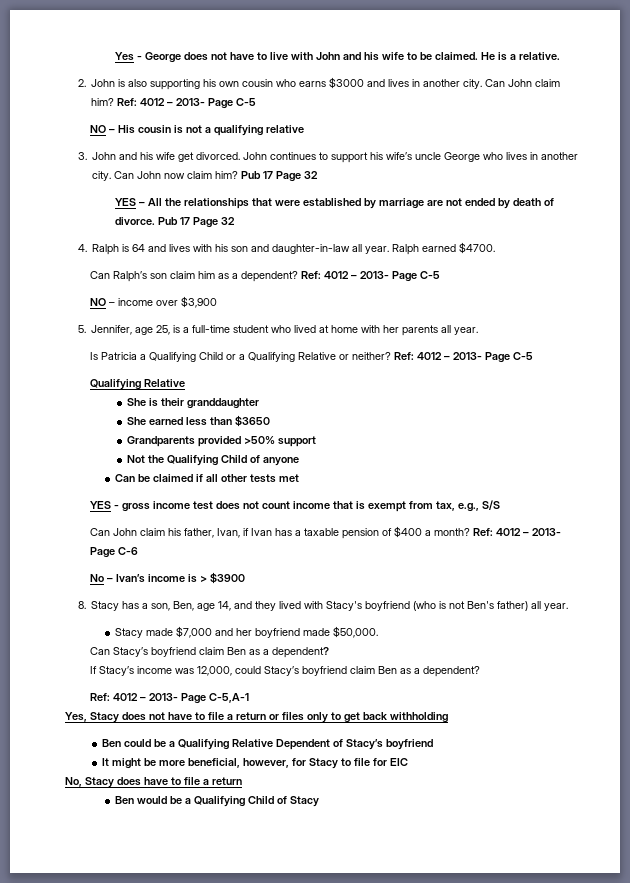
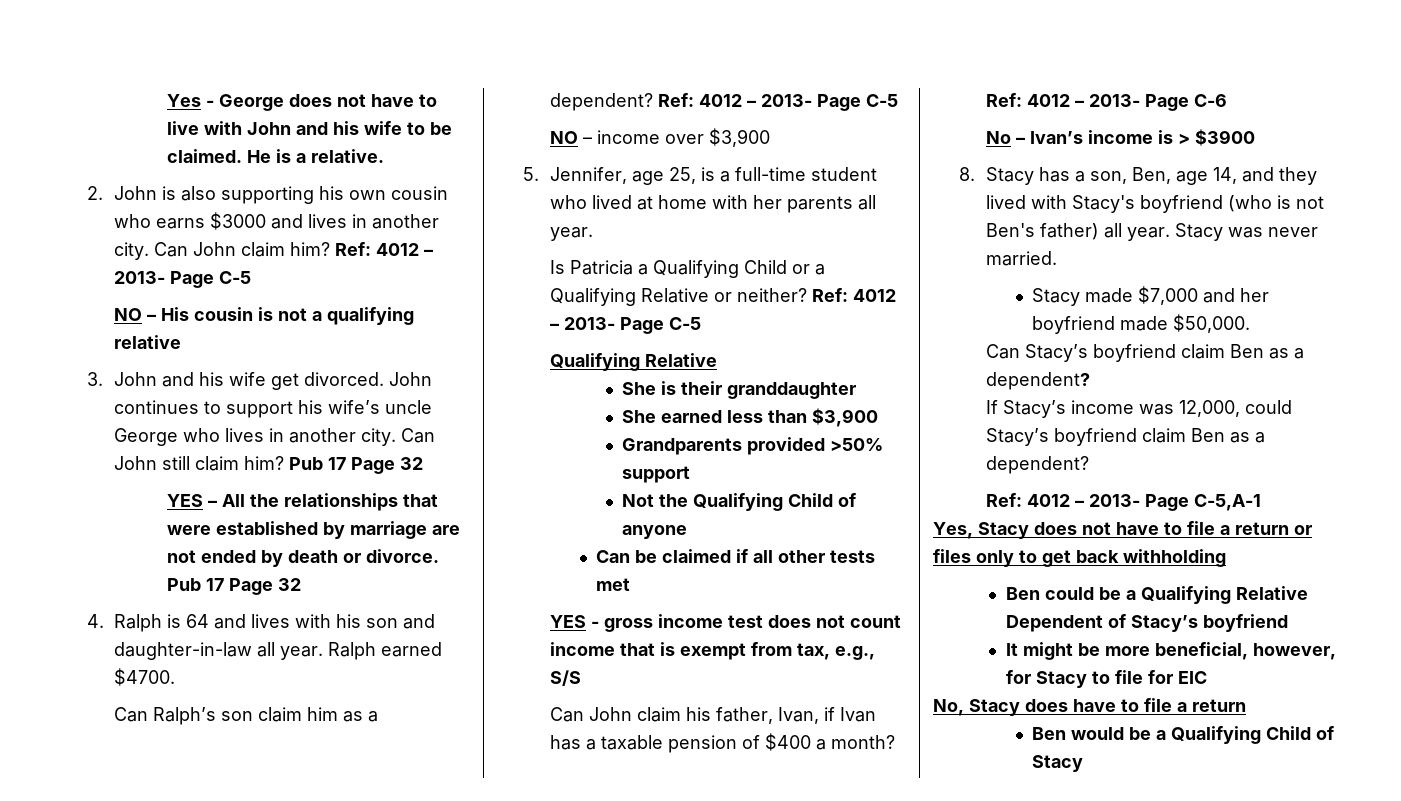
- Can John now claim him?
+ Can John still claim him?
- YES – All the relationships that were established by marriage are not ended by death of divorce.
+ YES – All the relationships that were established by marriage are not ended by death or divorce.
- She earned less than $3650
+ She earned less than $3,900
+ Stacy was never married.

